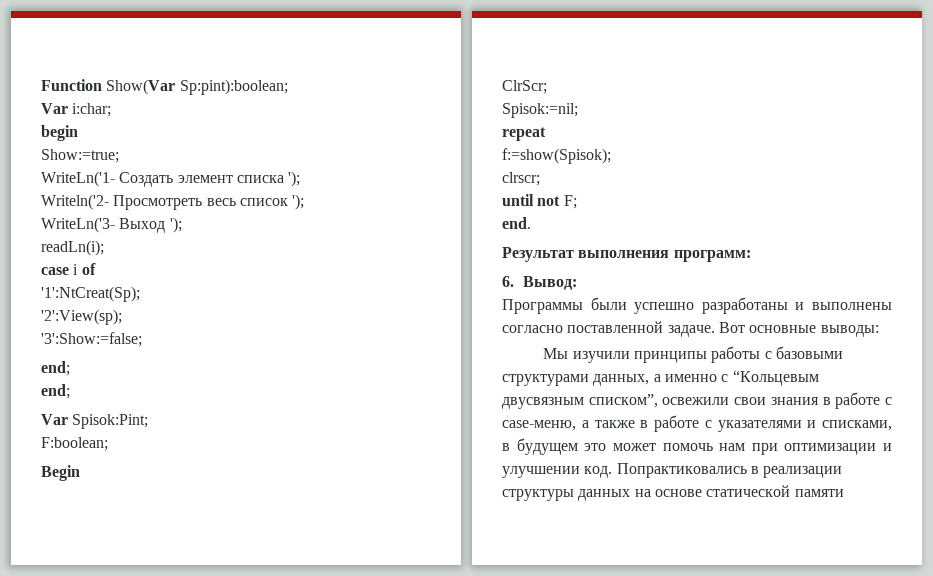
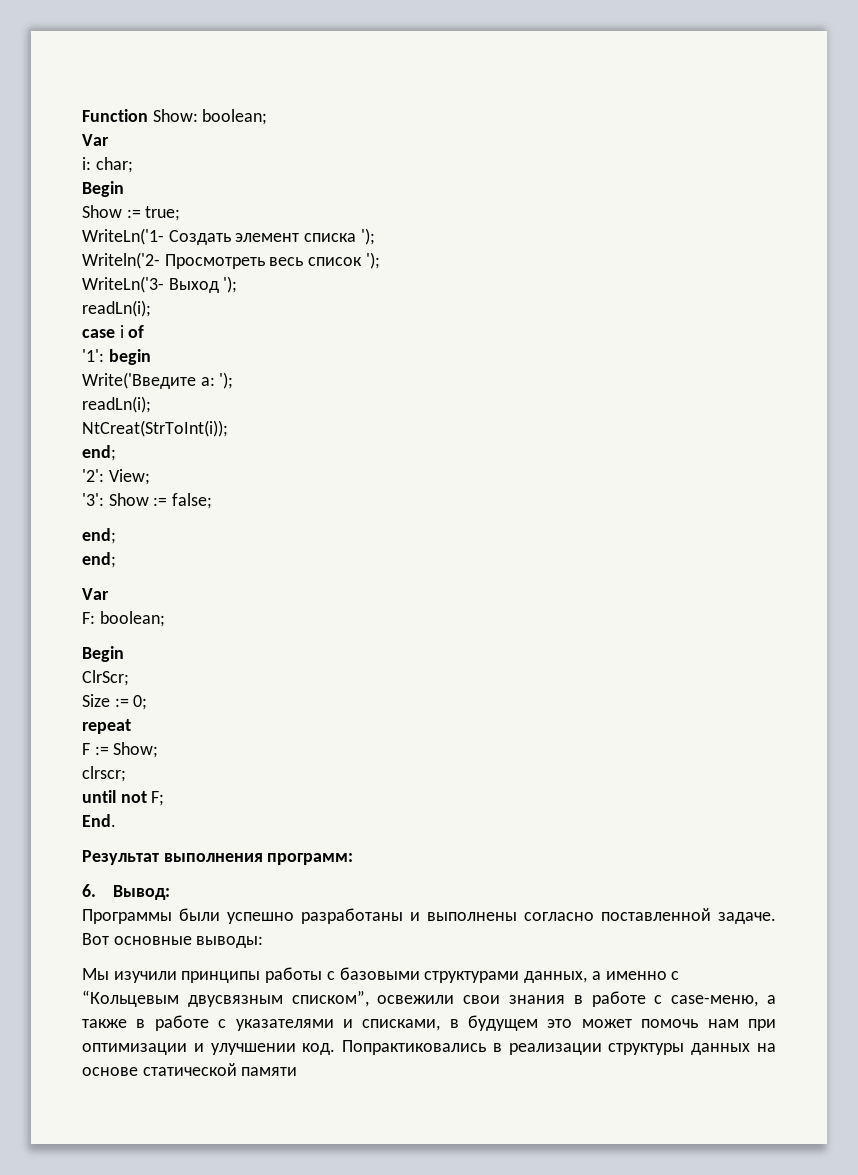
- Function Show(Var Sp:pint):boolean;
- Var i:char;
- begin
- Show:=true;
+ Function Show: boolean;
+ Var
+ i: char;
+ Begin
+ Show := true;
- '1':NtCreat(Sp);
- '2':View(sp);
- '3':Show:=false;
+ '1': begin
+ Write('Введите а: ');
+ readLn(i);
+ NtCreat(StrToInt(i));
+ end;
+ '2': View;
+ '3': Show := false;
  end;
  end;
- Var Spisok:Pint;
- F:boolean;
+ Var
+ F: boolean;
- Spisok:=nil;
+ Size := 0;
  repeat
- f:=show(Spisok);
+ F := Show;
- end.
+ End.

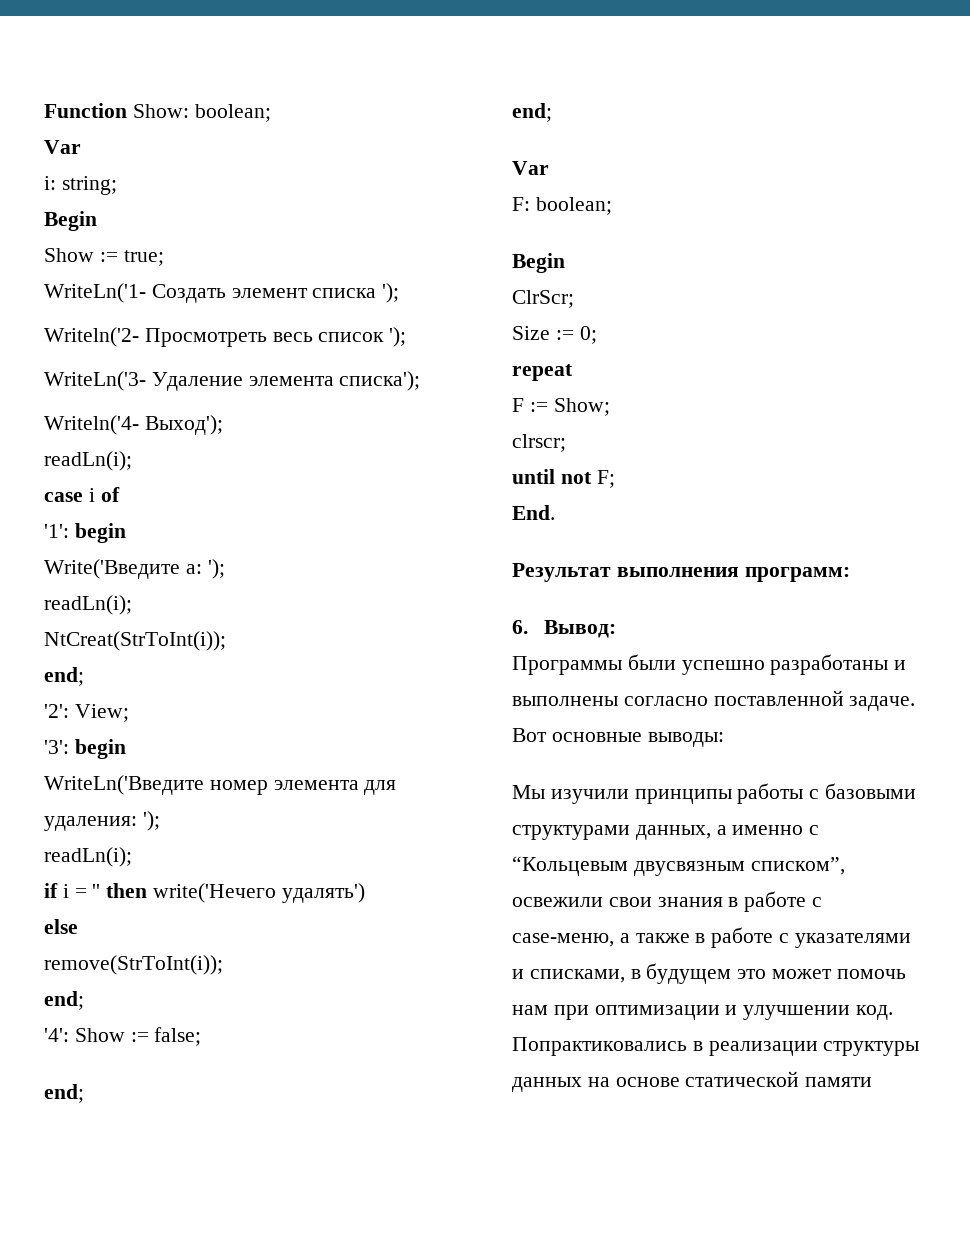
- i: char;
+ i: string;
- WriteLn('3- Выход ');
+ WriteLn('3- Удаление элемента списка');
+ Writeln('4- Выход');
- '3': Show := false;
+ '3': begin
+ WriteLn('Введите номер элемента для удаления: ');
+ readLn(i);
+ if i = '' then write('Нечего удалять')
+ else
+ remove(StrToInt(i));
+ end;
+ '4': Show := false;

